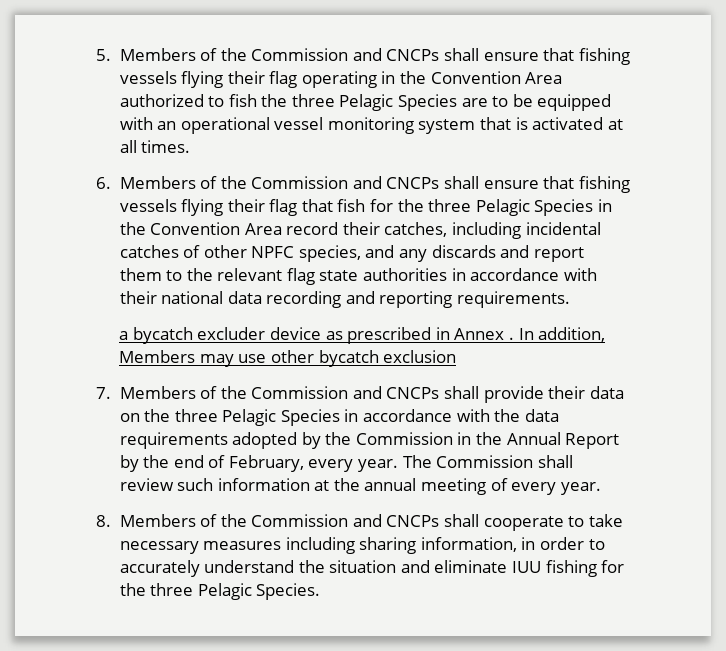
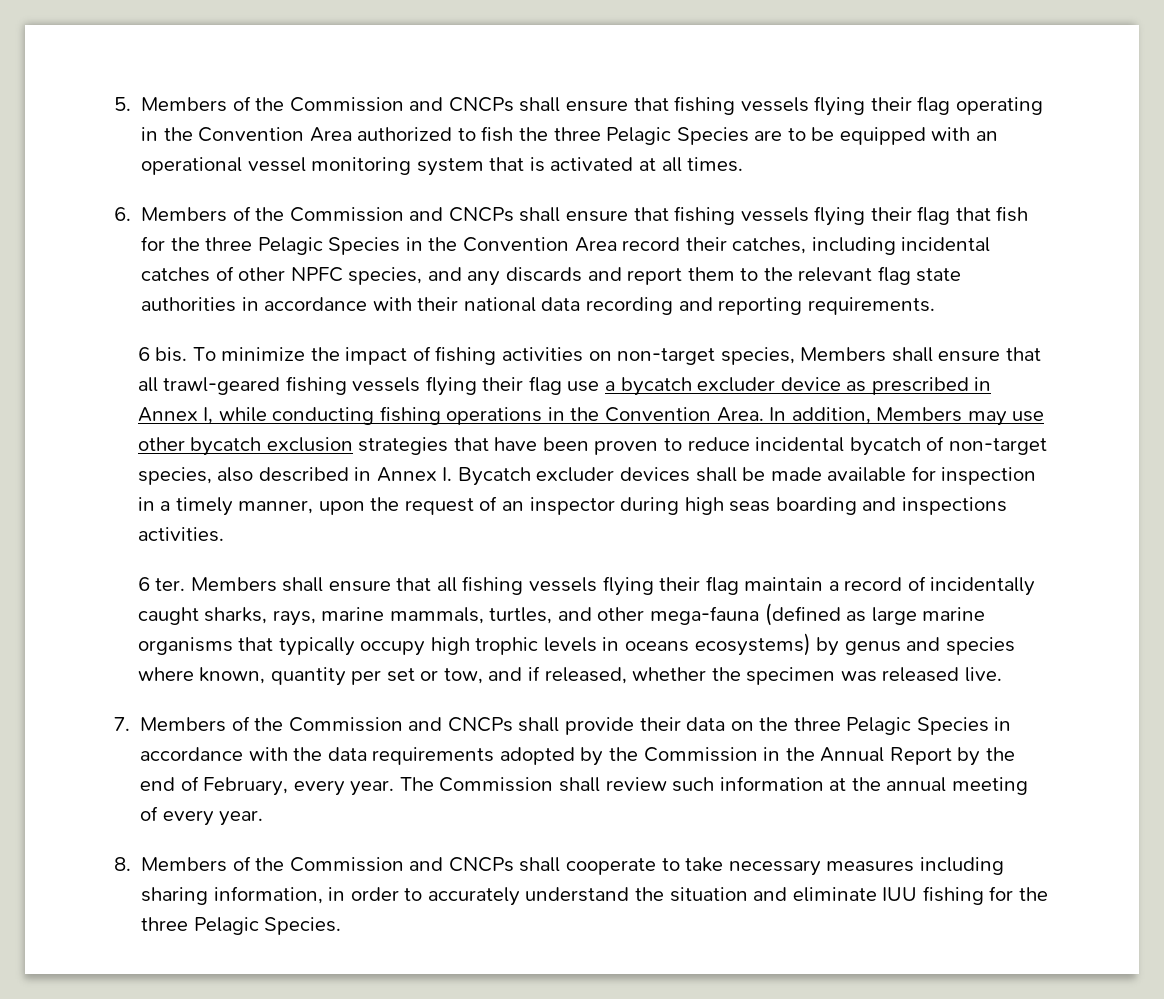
- a bycatch excluder device as prescribed in Annex .
+ 6 bis. To minimize the impact of fishing activities on non-target species, Members shall ensure that all trawl-geared fishing vessels flying their flag use a bycatch excluder device as prescribed in Annex I, while conducting fishing operations in the Convention Area.
- In addition, Members may use other bycatch exclusion
+ In addition, Members may use other bycatch exclusion strategies that have been proven to reduce incidental bycatch of non-target species, also described in Annex I. Bycatch excluder devices shall be made available for inspection in a timely manner, upon the request of an inspector during high seas boarding and inspections activities.
+ 6 ter. Members shall ensure that all fishing vessels flying their flag maintain a record of incidentally caught sharks, rays, marine mammals, turtles, and other mega-fauna (defined as large marine organisms that typically occupy high trophic levels in oceans ecosystems) by genus and species where known, quantity per set or tow, and if released, whether the specimen was released live.

